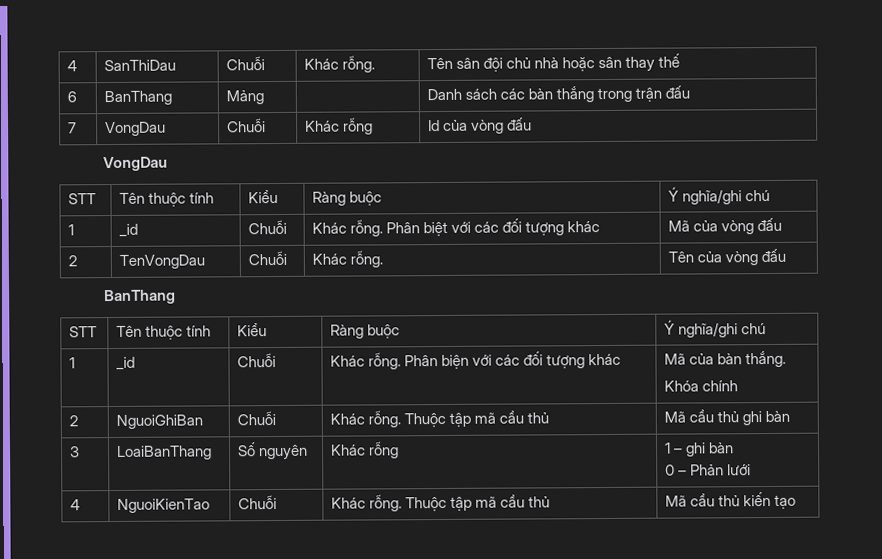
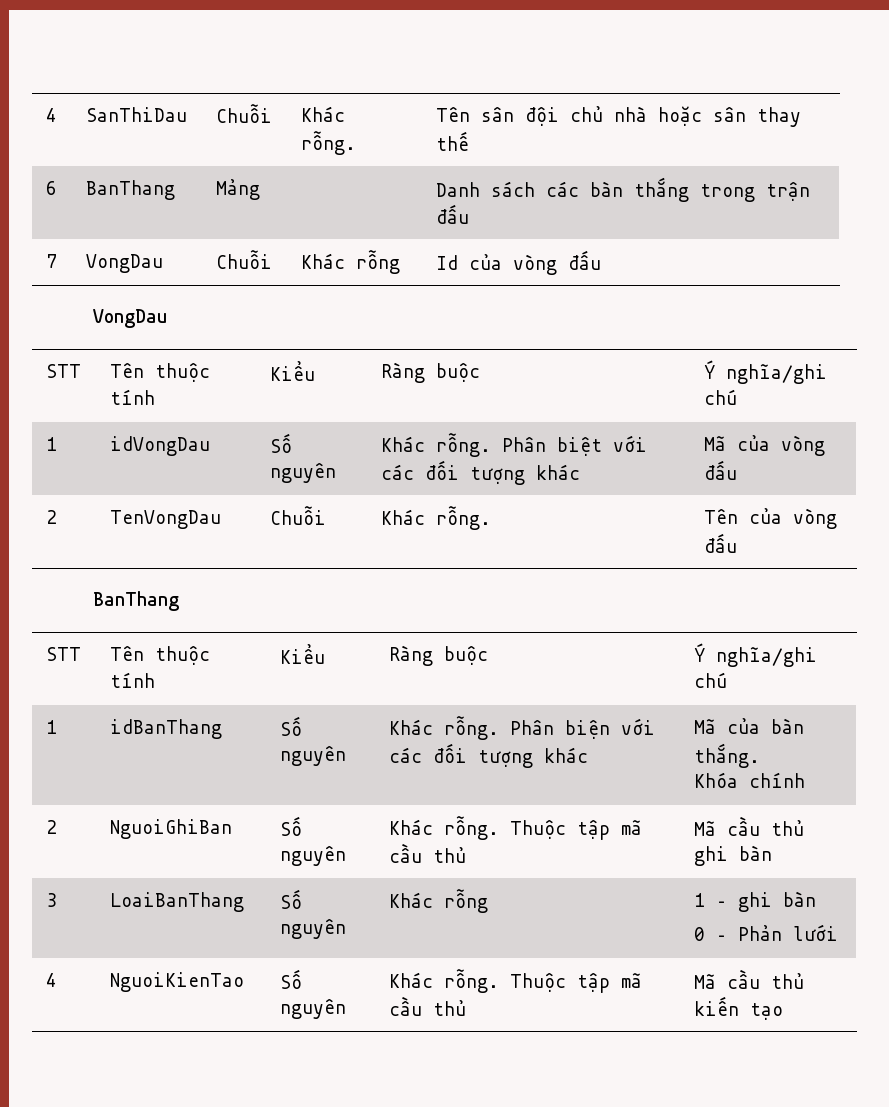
- 1 | _id | Chuỗi | Khác rỗng. Phân biệt với các đối tượng khác | Mã của vòng đấu
+ 1 | idVongDau | Số nguyên | Khác rỗng. Phân biệt với các đối tượng khác | Mã của vòng đấu
- 1 | _id | Chuỗi | Khác rỗng. Phân biện với các đối tượng khác | Mã của bàn thắng.
+ 1 | idBanThang | Số nguyên | Khác rỗng. Phân biện với các đối tượng khác | Mã của bàn thắng.
- 2 | NguoiGhiBan | Chuỗi | Khác rỗng. Thuộc tập mã cầu thủ | Mã cầu thủ ghi bàn
+ 2 | NguoiGhiBan | Số nguyên | Khác rỗng. Thuộc tập mã cầu thủ | Mã cầu thủ ghi bàn
- 4 | NguoiKienTao | Chuỗi | Khác rỗng. Thuộc tập mã cầu thủ | Mã cầu thủ kiến tạo
+ 4 | NguoiKienTao | Số nguyên | Khác rỗng. Thuộc tập mã cầu thủ | Mã cầu thủ kiến tạo

